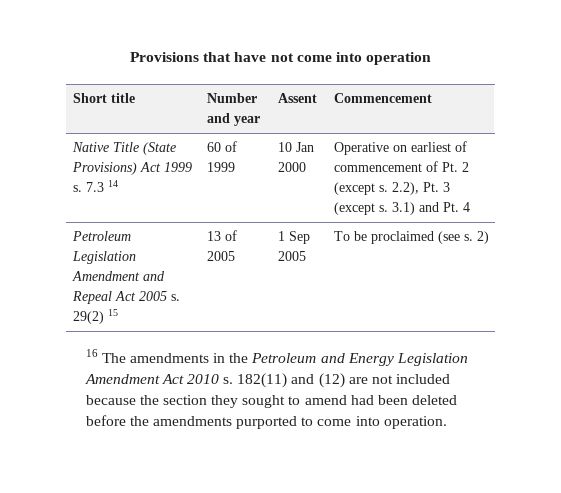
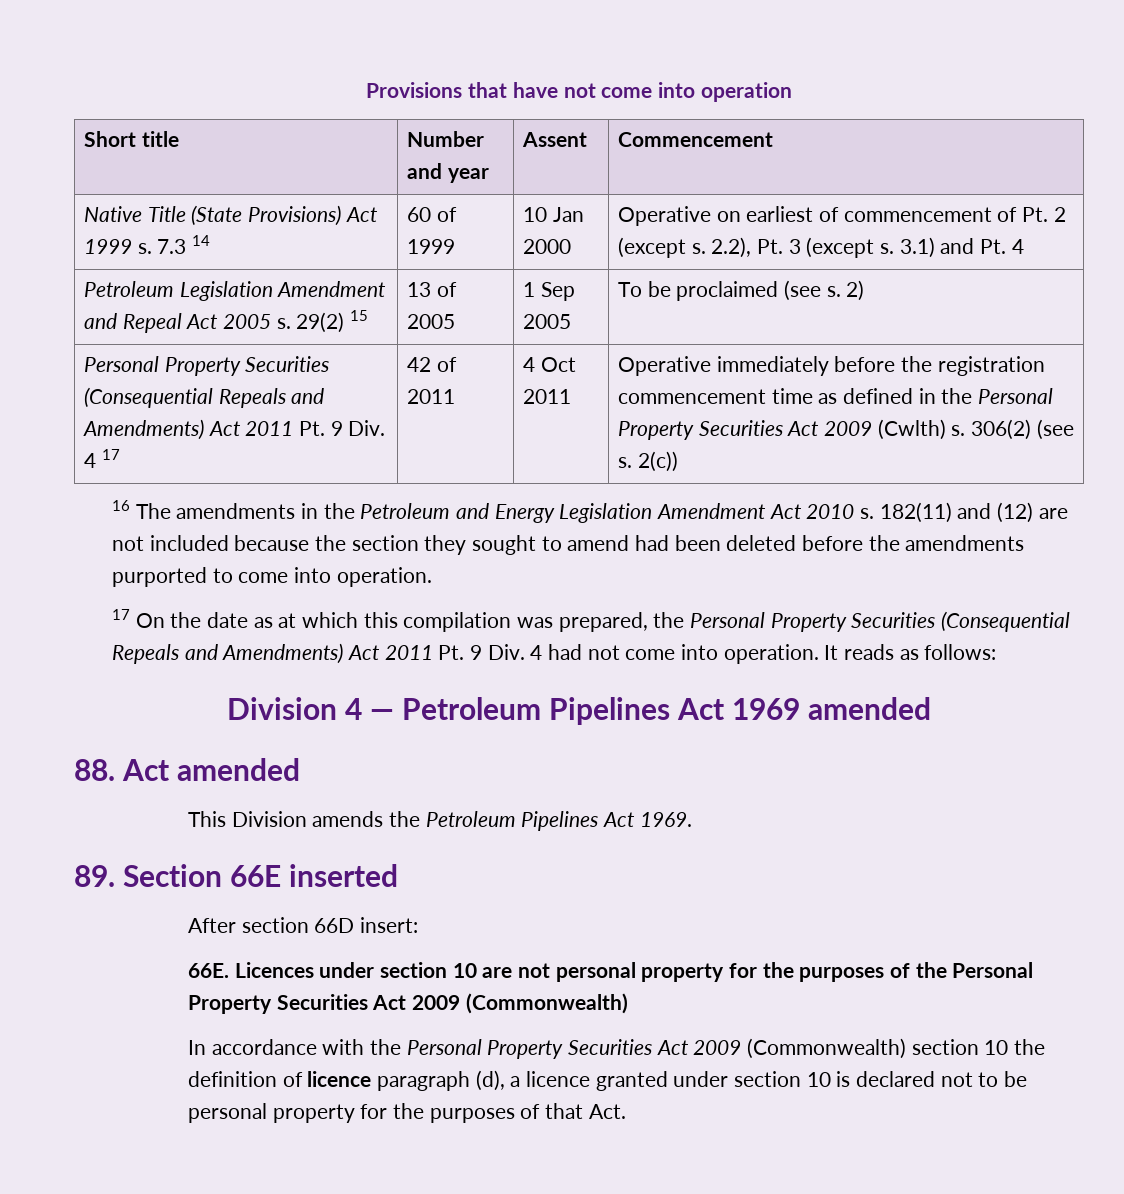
+ Personal Property Securities (Consequential Repeals and Amendments) Act 2011 Pt. 9 Div. 4 17 | 42 of 2011 | 4 Oct 2011 | Operative immediately before the registration commencement time as defined in the Personal Property Securities Act 2009 (Cwlth) s. 306(2) (see s. 2(c))
+ 17 On the date as at which this compilation was prepared, the Personal Property Securities (Consequential Repeals and Amendments) Act 2011 Pt. 9 Div. 4 had not come into operation. It reads as follows:
+ Division 4 — Petroleum Pipelines Act 1969 amended
+ 88. Act amended
+ This Division amends the Petroleum Pipelines Act 1969.
+ 89. Section 66E inserted
+ After section 66D insert:
+ 66E. Licences under section 10 are not personal property for the purposes of the Personal Property Securities Act 2009 (Commonwealth)
+ In accordance with the Personal Property Securities Act 2009 (Commonwealth) section 10 the definition of licence paragraph (d), a licence granted under section 10 is declared not to be personal property for the purposes of that Act.

